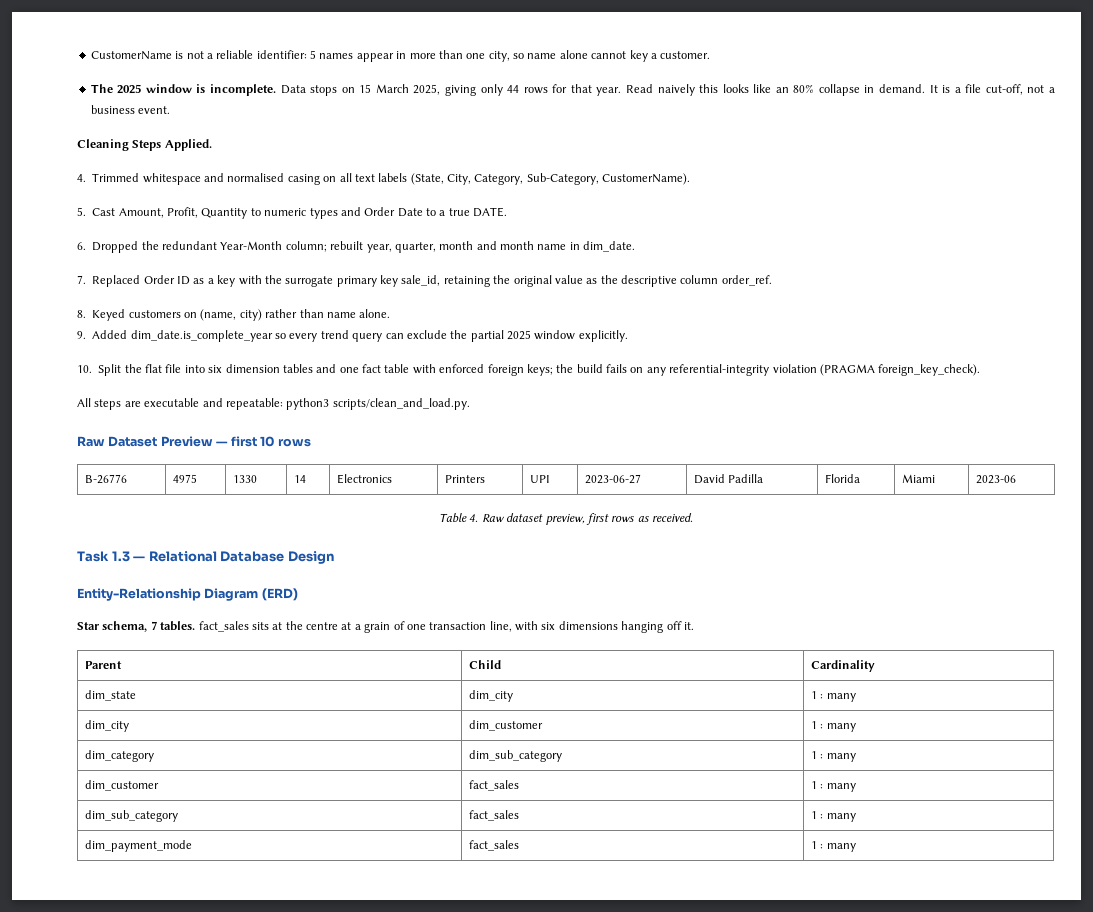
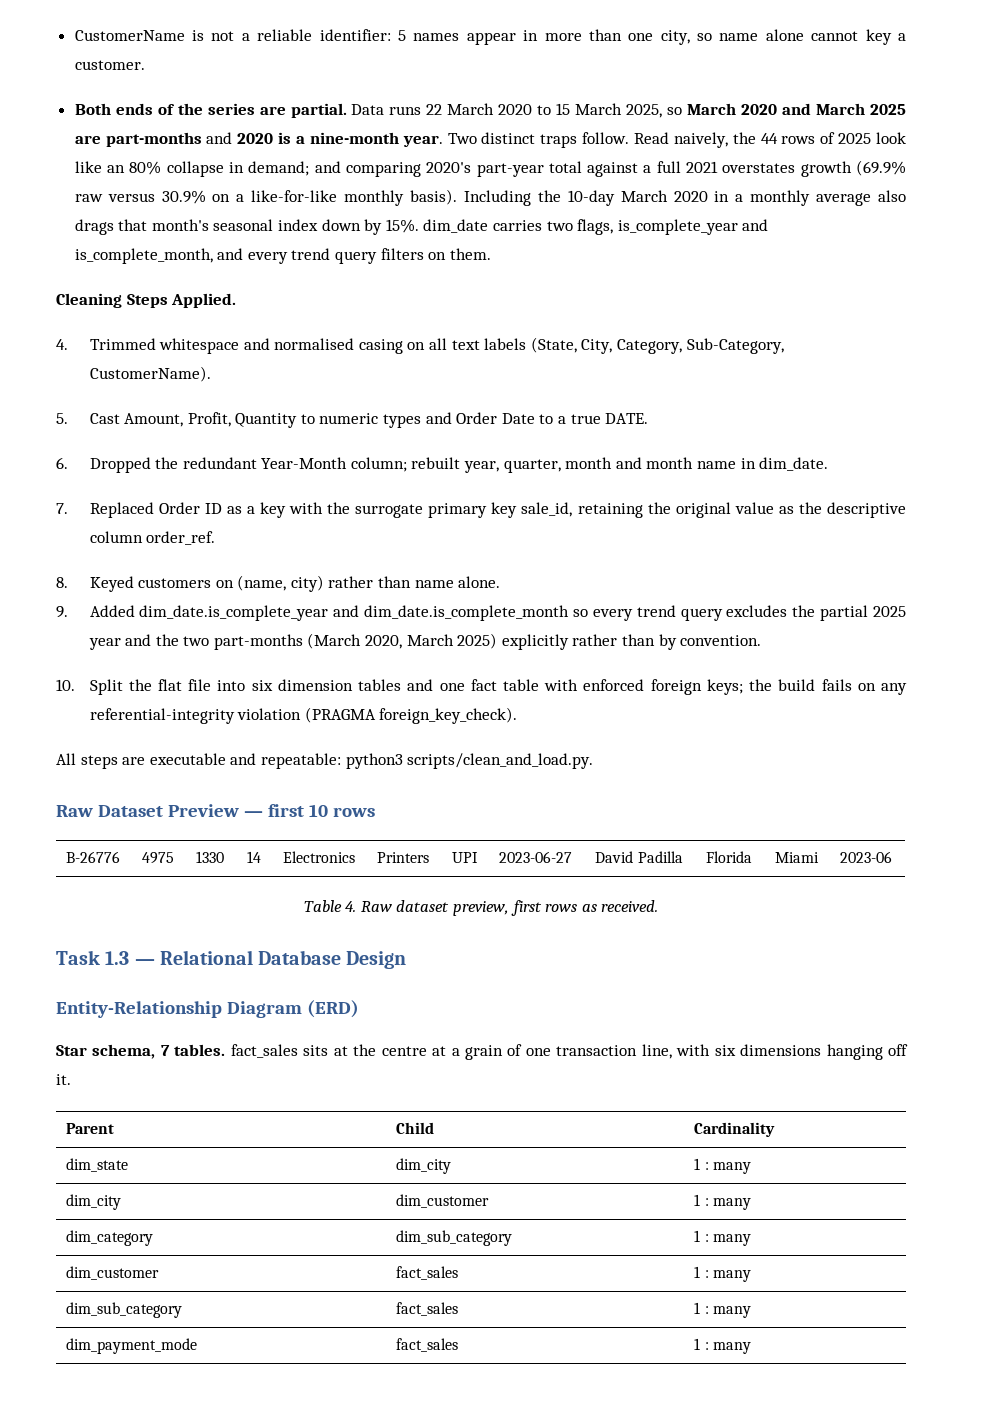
- The 2025 window is incomplete. Data stops on 15 March 2025, giving only 44 rows for that year. Read naively this looks like an 80% collapse in demand. It is a file cut-off, not a business event.
+ Both ends of the series are partial. Data runs 22 March 2020 to 15 March 2025, so March 2020 and March 2025 are part-months and 2020 is a nine-month year. Two distinct traps follow. Read naively, the 44 rows of 2025 look like an 80% collapse in demand; and comparing 2020's part-year total against a full 2021 overstates growth (69.9% raw versus 30.9% on a like-for-like monthly basis). Including the 10-day March 2020 in a monthly average also drags that month's seasonal index down by 15%. dim_date carries two flags, is_complete_year and is_complete_month, and every trend query filters on them.
- 9. Added dim_date.is_complete_year so every trend query can exclude the partial 2025 window explicitly.
+ 9. Added dim_date.is_complete_year and dim_date.is_complete_month so every trend query excludes the partial 2025 year and the two part-months (March 2020, March 2025) explicitly rather than by convention.

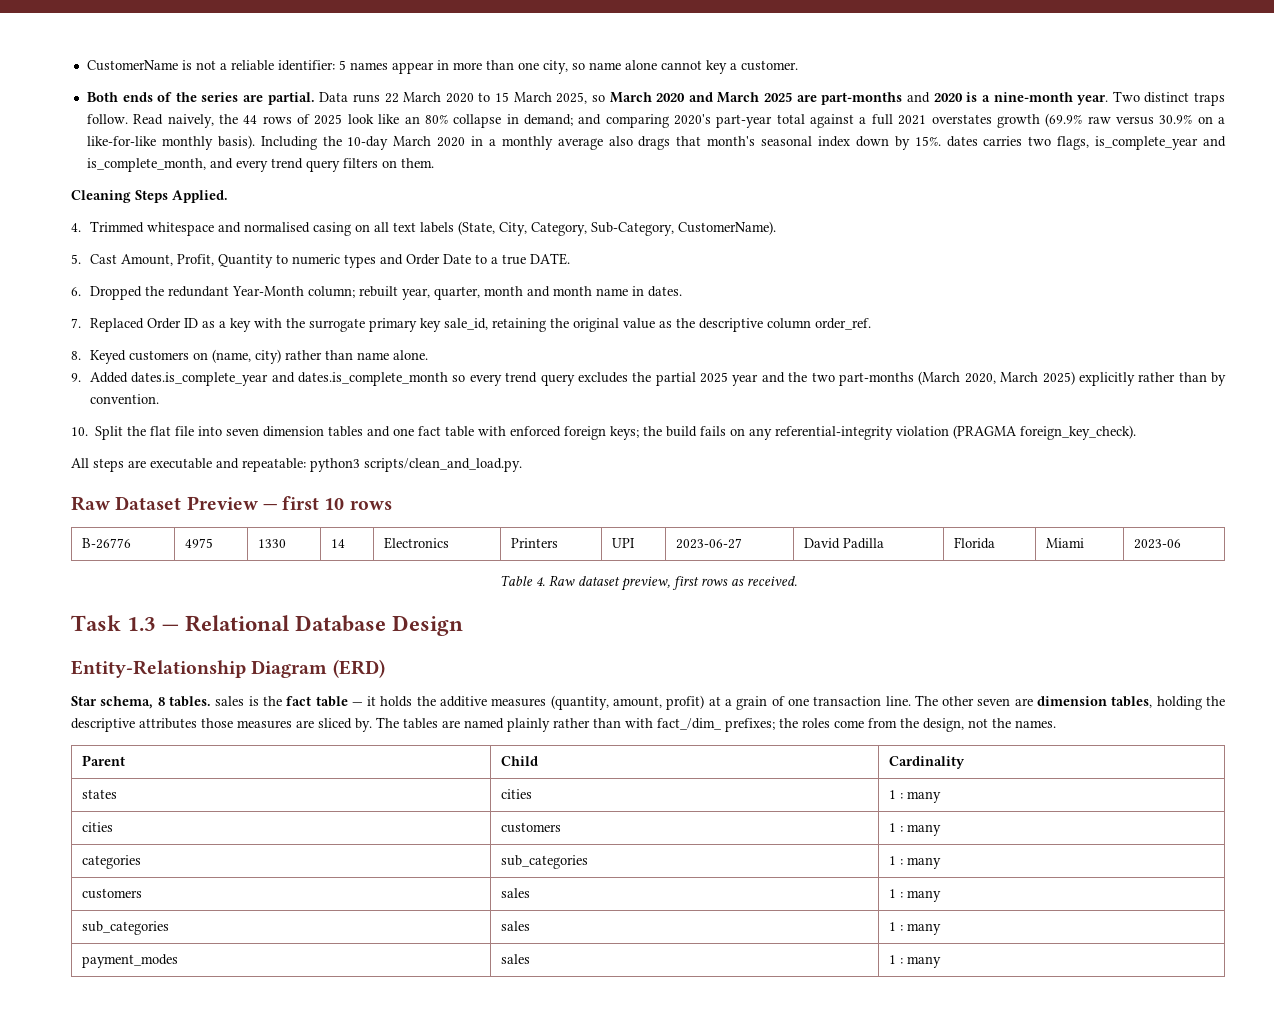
- Including the 10-day March 2020 in a monthly average also drags that month's seasonal index down by 15%. dim_date carries two flags, is_complete_year and is_complete_month, and every trend query filters on them.
+ Including the 10-day March 2020 in a monthly average also drags that month's seasonal index down by 15%. dates carries two flags, is_complete_year and is_complete_month, and every trend query filters on them.
- 6. Dropped the redundant Year-Month column; rebuilt year, quarter, month and month name in dim_date.
+ 6. Dropped the redundant Year-Month column; rebuilt year, quarter, month and month name in dates.
- 9. Added dim_date.is_complete_year and dim_date.is_complete_month so every trend query excludes the partial 2025 year and the two part-months (March 2020, March 2025) explicitly rather than by convention.
+ 9. Added dates.is_complete_year and dates.is_complete_month so every trend query excludes the partial 2025 year and the two part-months (March 2020, March 2025) explicitly rather than by convention.
- 10. Split the flat file into six dimension tables and one fact table with enforced foreign keys; the build fails on any referential-integrity violation (PRAGMA foreign_key_check).
+ 10. Split the flat file into seven dimension tables and one fact table with enforced foreign keys; the build fails on any referential-integrity violation (PRAGMA foreign_key_check).
- Star schema, 7 tables. fact_sales sits at the centre at a grain of one transaction line, with six dimensions hanging off it.
+ Star schema, 8 tables. sales is the fact table — it holds the additive measures (quantity, amount, profit) at a grain of one transaction line. The other seven are dimension tables, holding the descriptive attributes those measures are sliced by. The tables are named plainly rather than with fact_/dim_ prefixes; the roles come from the design, not the names.
- dim_state | dim_city | 1 : many
- dim_city | dim_customer | 1 : many
- dim_category | dim_sub_category | 1 : many
- dim_customer | fact_sales | 1 : many
- dim_sub_category | fact_sales | 1 : many
- dim_payment_mode | fact_sales | 1 : many
+ states | cities | 1 : many
+ cities | customers | 1 : many
+ categories | sub_categories | 1 : many
+ customers | sales | 1 : many
+ sub_categories | sales | 1 : many
+ payment_modes | sales | 1 : many

